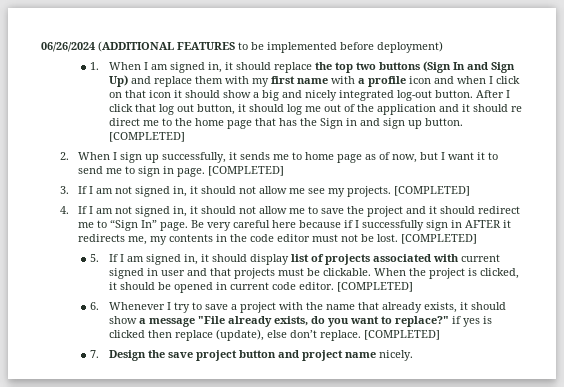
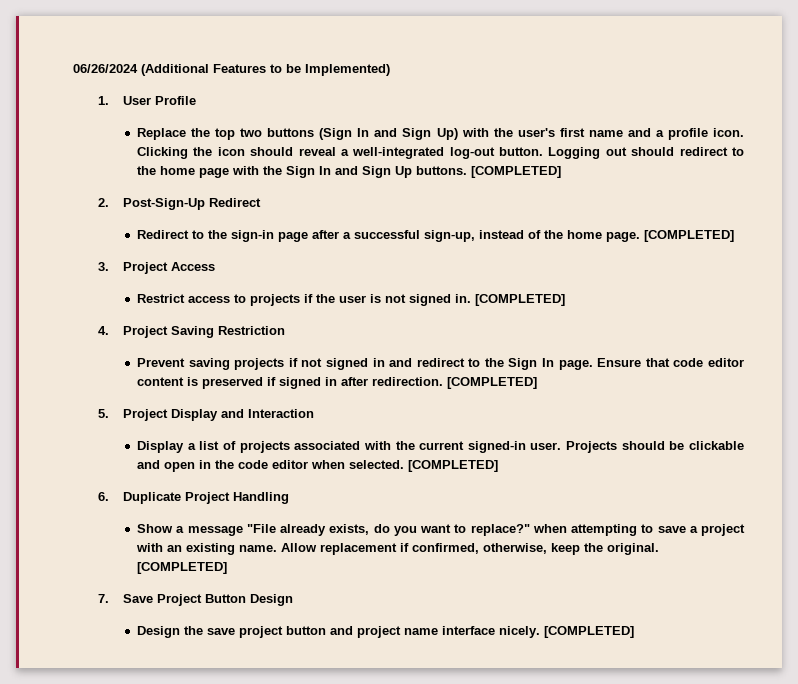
- 06/26/2024 (ADDITIONAL FEATURES to be implemented before deployment)
- 1. When I am signed in, it should replace the top two buttons (Sign In and Sign Up) and replace them with my first name with a profile icon and when I click on that icon it should show a big and nicely integrated log-out button. After I click that log out button, it should log me out of the application and it should re direct me to the home page that has the Sign in and sign up button. [COMPLETED]
- 2. When I sign up successfully, it sends me to home page as of now, but I want it to send me to sign in page. [COMPLETED]
- 3. If I am not signed in, it should not allow me see my projects. [COMPLETED]
- 4. If I am not signed in, it should not allow me to save the project and it should redirect me to “Sign In” page. Be very careful here because if I successfully sign in AFTER it redirects me, my contents in the code editor must not be lost. [COMPLETED]
- 5. If I am signed in, it should display list of projects associated with current signed in user and that projects must be clickable. When the project is clicked, it should be opened in current code editor. [COMPLETED]
- 6. Whenever I try to save a project with the name that already exists, it should show a message "File already exists, do you want to replace?" if yes is clicked then replace (update), else don’t replace. [COMPLETED]
- 7. Design the save project button and project name nicely.
+ 06/26/2024 (Additional Features to be Implemented)
+ 1. User Profile
+ Replace the top two buttons (Sign In and Sign Up) with the user's first name and a profile icon. Clicking the icon should reveal a well-integrated log-out button. Logging out should redirect to the home page with the Sign In and Sign Up buttons. [COMPLETED]
+ 2. Post-Sign-Up Redirect
+ Redirect to the sign-in page after a successful sign-up, instead of the home page. [COMPLETED]
+ 3. Project Access
+ Restrict access to projects if the user is not signed in. [COMPLETED]
+ 4. Project Saving Restriction
+ Prevent saving projects if not signed in and redirect to the Sign In page. Ensure that code editor content is preserved if signed in after redirection. [COMPLETED]
+ 5. Project Display and Interaction
+ Display a list of projects associated with the current signed-in user. Projects should be clickable and open in the code editor when selected. [COMPLETED]
+ 6. Duplicate Project Handling
+ Show a message "File already exists, do you want to replace?" when attempting to save a project with an existing name. Allow replacement if confirmed, otherwise, keep the original. [COMPLETED]
+ 7. Save Project Button Design
+ Design the save project button and project name interface nicely. [COMPLETED]

